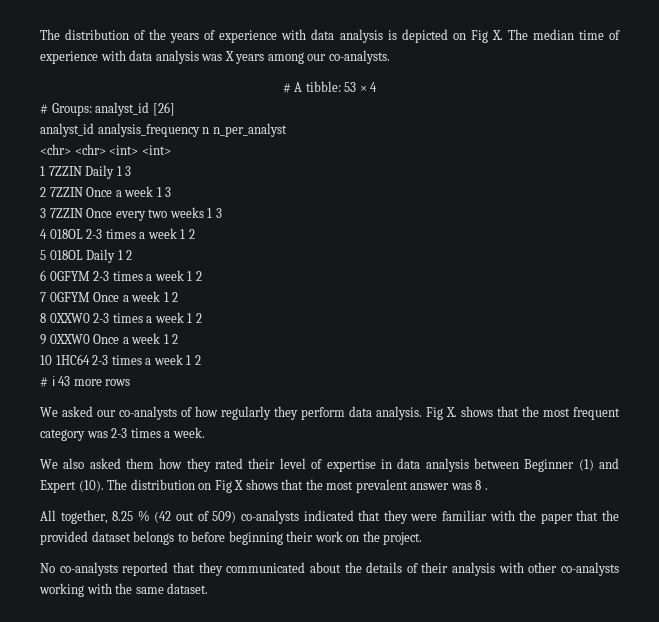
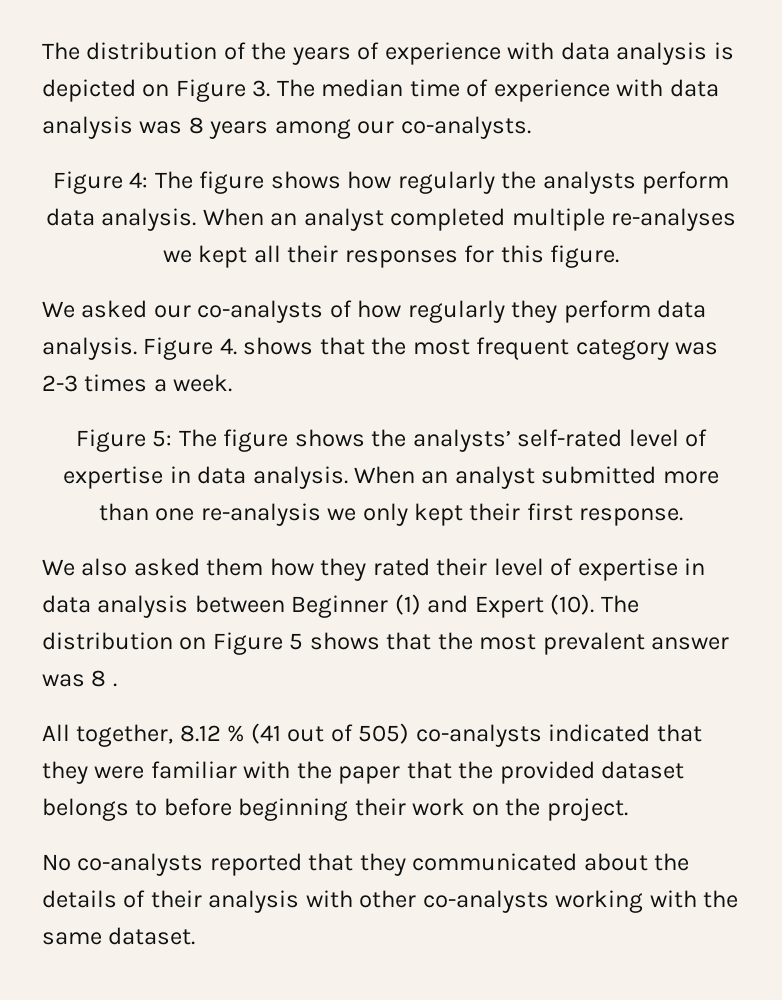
- The distribution of the years of experience with data analysis is depicted on Fig X. The median time of experience with data analysis was X years among our co-analysts.
+ The distribution of the years of experience with data analysis is depicted on Figure 3. The median time of experience with data analysis was 8 years among our co-analysts.
- # A tibble: 53 × 4
- # Groups: analyst_id [26]
- analyst_id analysis_frequency n n_per_analyst
- <chr> <chr> <int> <int>
- 1 7ZZIN Daily 1 3
- 2 7ZZIN Once a week 1 3
- 3 7ZZIN Once every two weeks 1 3
- 4 018OL 2-3 times a week 1 2
- 5 018OL Daily 1 2
- 6 0GFYM 2-3 times a week 1 2
- 7 0GFYM Once a week 1 2
- 8 0XXW0 2-3 times a week 1 2
- 9 0XXW0 Once a week 1 2
- 10 1HC64 2-3 times a week 1 2
- # ℹ 43 more rows
+ Figure 4: The figure shows how regularly the analysts perform data analysis. When an analyst completed multiple re-analyses we kept all their responses for this figure.
- Fig X. shows that the most frequent category was 2-3 times a week.
+ Figure 4. shows that the most frequent category was 2-3 times a week.
+ Figure 5: The figure shows the analysts’ self-rated level of expertise in data analysis. When an analyst submitted more than one re-analysis we only kept their first response.
- The distribution on Fig X shows that the most prevalent answer was 8 .
+ The distribution on Figure 5 shows that the most prevalent answer was 8 .
- All together, 8.25 % (42 out of 509) co-analysts indicated that they were familiar with the paper that the provided dataset belongs to before beginning their work on the project.
+ All together, 8.12 % (41 out of 505) co-analysts indicated that they were familiar with the paper that the provided dataset belongs to before beginning their work on the project.

